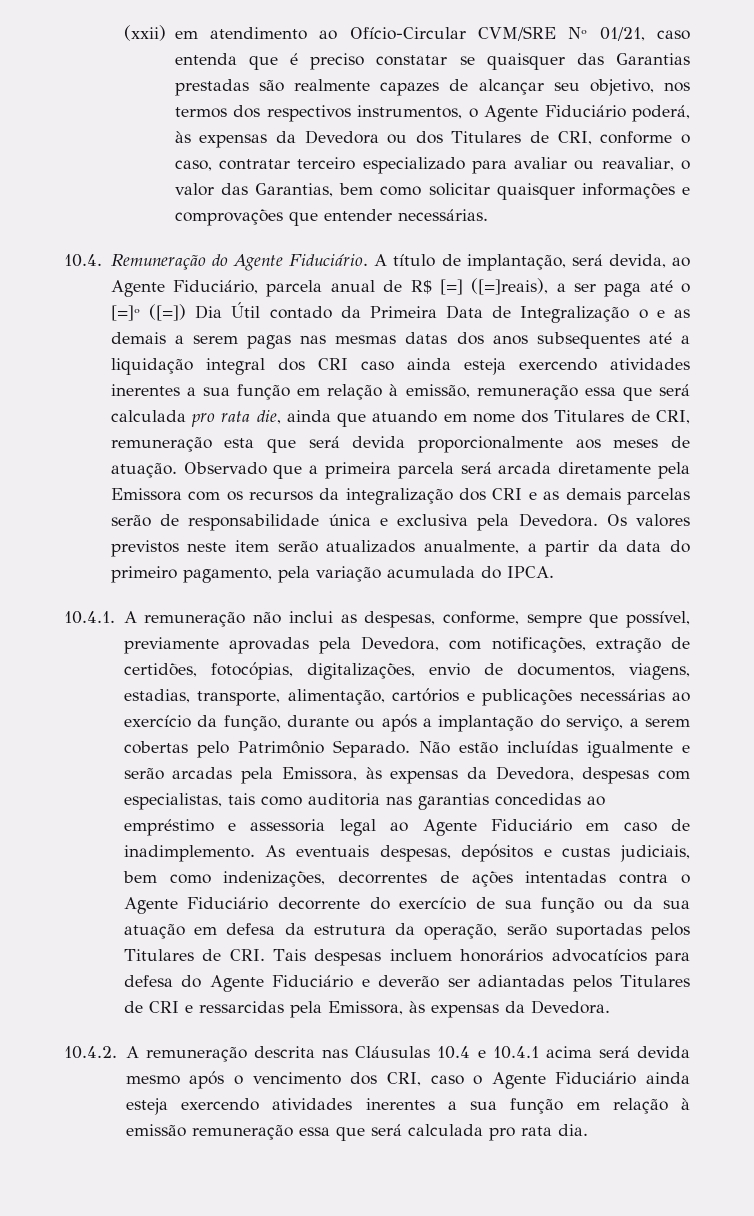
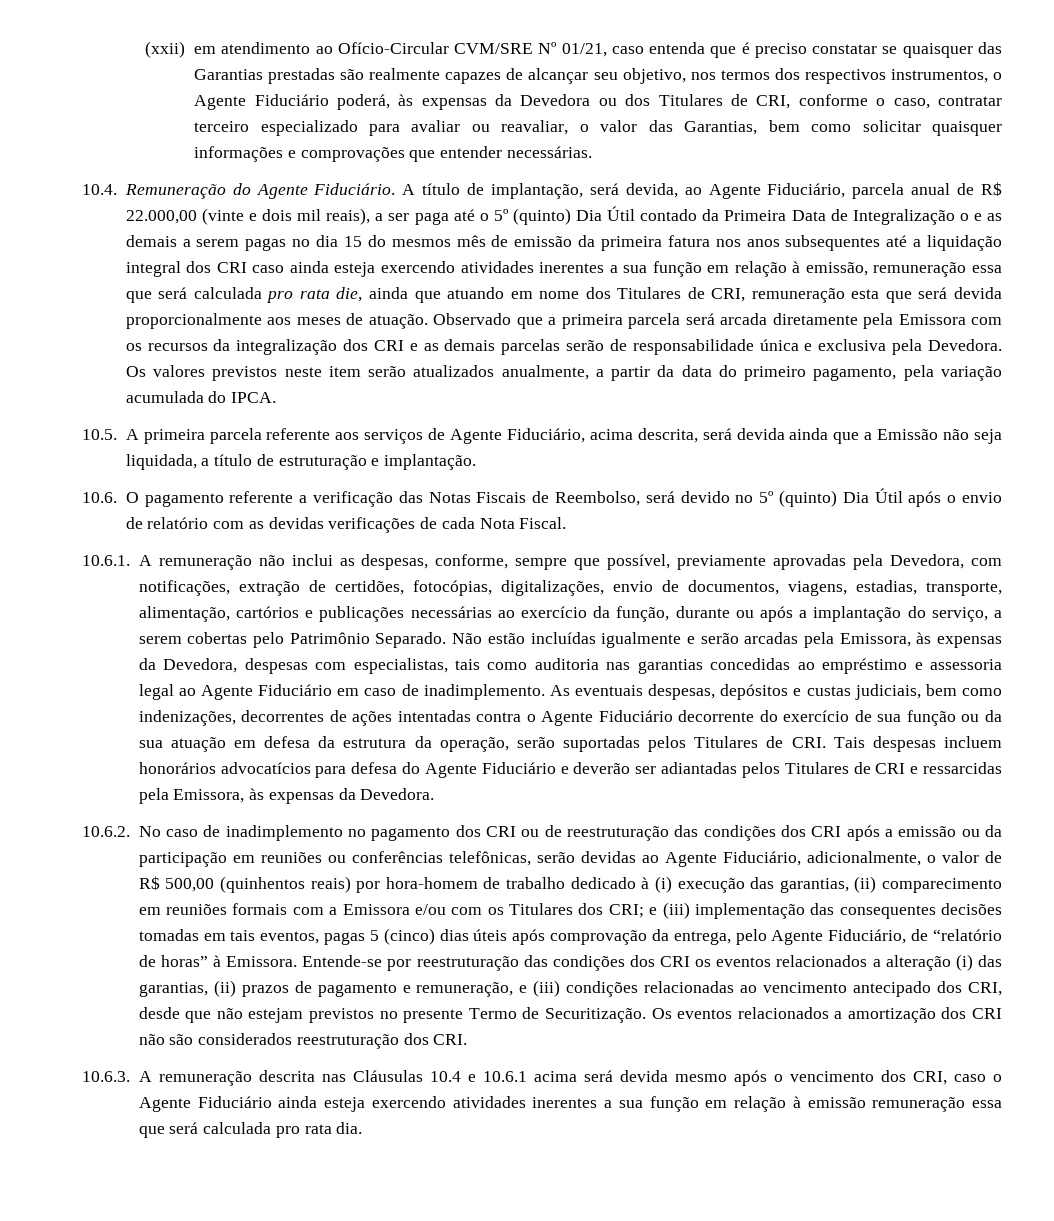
- A título de implantação, será devida, ao Agente Fiduciário, parcela anual de R$ [=] ([=]reais), a ser paga até o [=]º ([=]) Dia Útil contado da Primeira Data de Integralização o e as demais a serem pagas nas mesmas datas dos anos subsequentes até a liquidação integral dos CRI caso ainda esteja exercendo atividades inerentes a sua função em relação à emissão, remuneração essa que será calculada pro rata die, ainda que atuando em nome dos Titulares de CRI, remuneração esta que será devida proporcionalmente aos meses de atuação.
+ A título de implantação, será devida, ao Agente Fiduciário, parcela anual de R$ 22.000,00 (vinte e dois mil reais), a ser paga até o 5º (quinto) Dia Útil contado da Primeira Data de Integralização o e as demais a serem pagas no dia 15 do mesmos mês de emissão da primeira fatura nos anos subsequentes até a liquidação integral dos CRI caso ainda esteja exercendo atividades inerentes a sua função em relação à emissão, remuneração essa que será calculada pro rata die, ainda que atuando em nome dos Titulares de CRI, remuneração esta que será devida proporcionalmente aos meses de atuação.
- 10.4.1. A remuneração não inclui as despesas, conforme, sempre que possível, previamente aprovadas pela Devedora, com notificações, extração de certidões, fotocópias, digitalizações, envio de documentos, viagens, estadias, transporte, alimentação, cartórios e publicações necessárias ao exercício da função, durante ou após a implantação do serviço, a serem cobertas pelo Patrimônio Separado.
+ 10.5. A primeira parcela referente aos serviços de Agente Fiduciário, acima descrita, será devida ainda que a Emissão não seja liquidada, a título de estruturação e implantação.
+ 10.6. O pagamento referente a verificação das Notas Fiscais de Reembolso, será devido no 5º (quinto) Dia Útil após o envio de relatório com as devidas verificações de cada Nota Fiscal.
+ 10.6.1. A remuneração não inclui as despesas, conforme, sempre que possível, previamente aprovadas pela Devedora, com notificações, extração de certidões, fotocópias, digitalizações, envio de documentos, viagens, estadias, transporte, alimentação, cartórios e publicações necessárias ao exercício da função, durante ou após a implantação do serviço, a serem cobertas pelo Patrimônio Separado.
- 10.4.2. A remuneração descrita nas Cláusulas 10.4 e 10.4.1 acima será devida mesmo após o vencimento dos CRI, caso o Agente Fiduciário ainda esteja exercendo atividades inerentes a sua função em relação à emissão remuneração essa que será calculada pro rata dia.
+ 10.6.2. No caso de inadimplemento no pagamento dos CRI ou de reestruturação das condições dos CRI após a emissão ou da participação em reuniões ou conferências telefônicas, serão devidas ao Agente Fiduciário, adicionalmente, o valor de R$ 500,00 (quinhentos reais) por hora-homem de trabalho dedicado à (i) execução das garantias, (ii) comparecimento em reuniões formais com a Emissora e/ou com os Titulares dos CRI; e (iii) implementação das consequentes decisões tomadas em tais eventos, pagas 5 (cinco) dias úteis após comprovação da entrega, pelo Agente Fiduciário, de “relatório de horas” à Emissora. Entende-se por reestruturação das condições dos CRI os eventos relacionados a alteração (i) das garantias, (ii) prazos de pagamento e remuneração, e (iii) condições relacionadas ao vencimento antecipado dos CRI, desde que não estejam previstos no presente Termo de Securitização. Os eventos relacionados a amortização dos CRI não são considerados reestruturação dos CRI.
+ 10.6.3. A remuneração descrita nas Cláusulas 10.4 e 10.6.1 acima será devida mesmo após o vencimento dos CRI, caso o Agente Fiduciário ainda esteja exercendo atividades inerentes a sua função em relação à emissão remuneração essa que será calculada pro rata dia.

